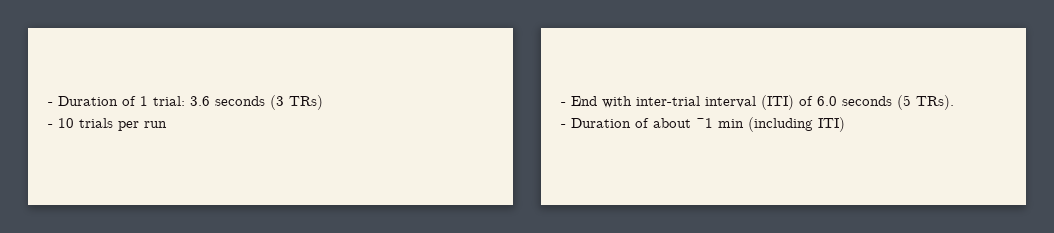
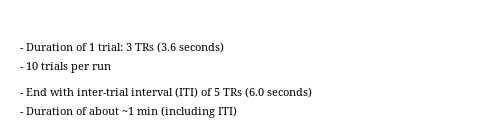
- - Duration of 1 trial: 3.6 seconds (3 TRs)
+ - Duration of 1 trial: 3 TRs (3.6 seconds)
- - End with inter-trial interval (ITI) of 6.0 seconds (5 TRs).
+ - End with inter-trial interval (ITI) of 5 TRs (6.0 seconds)

